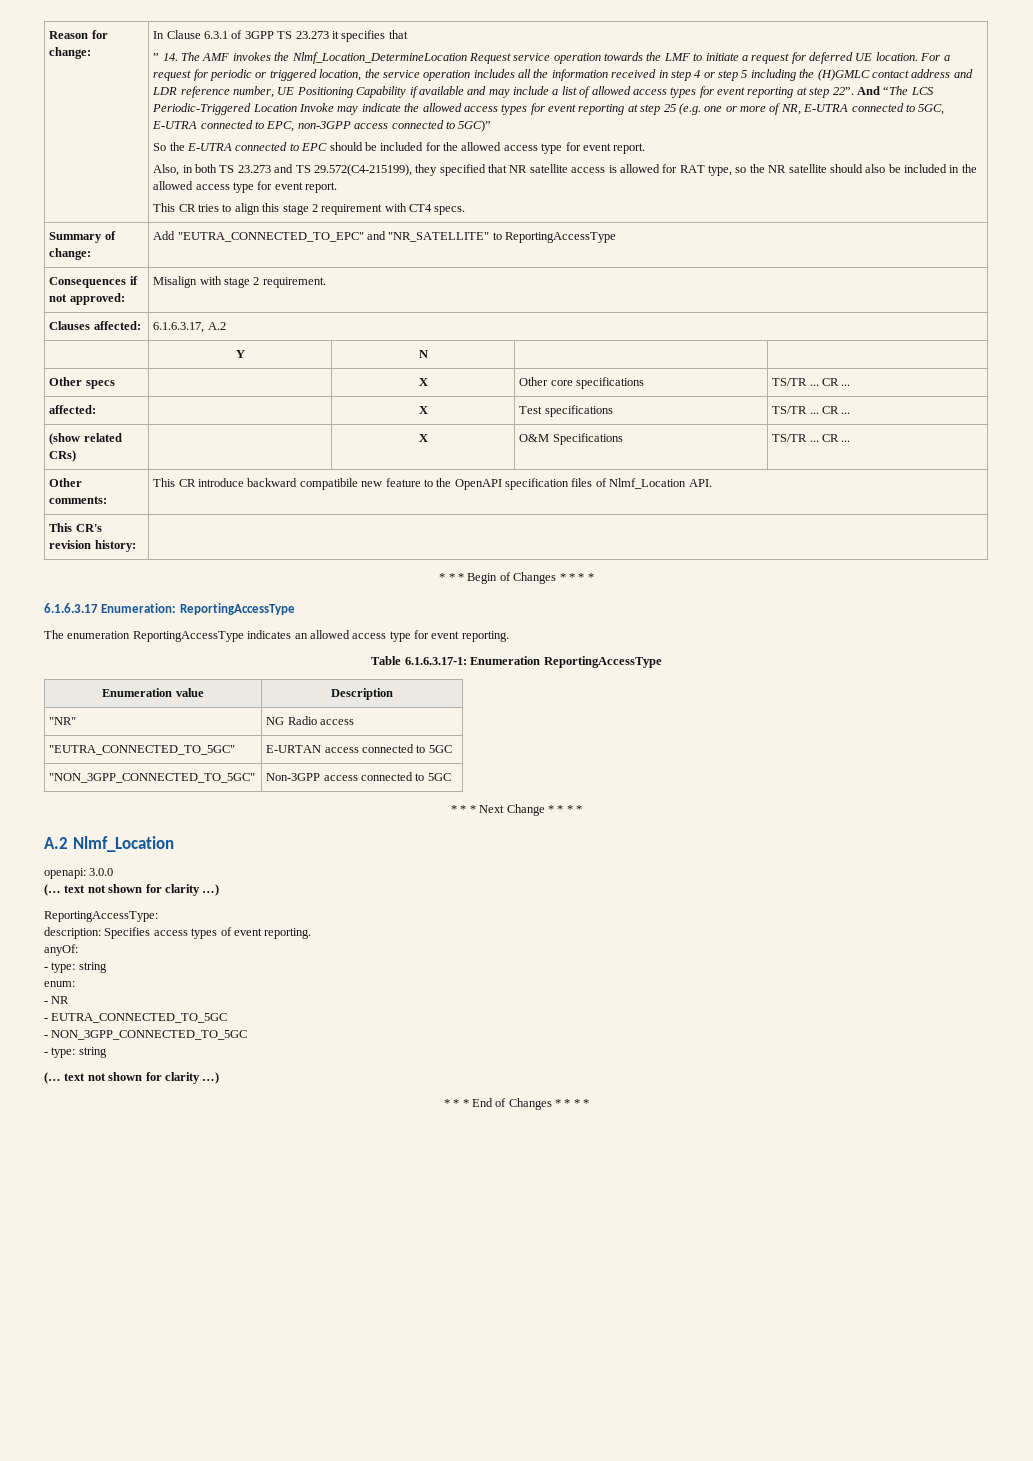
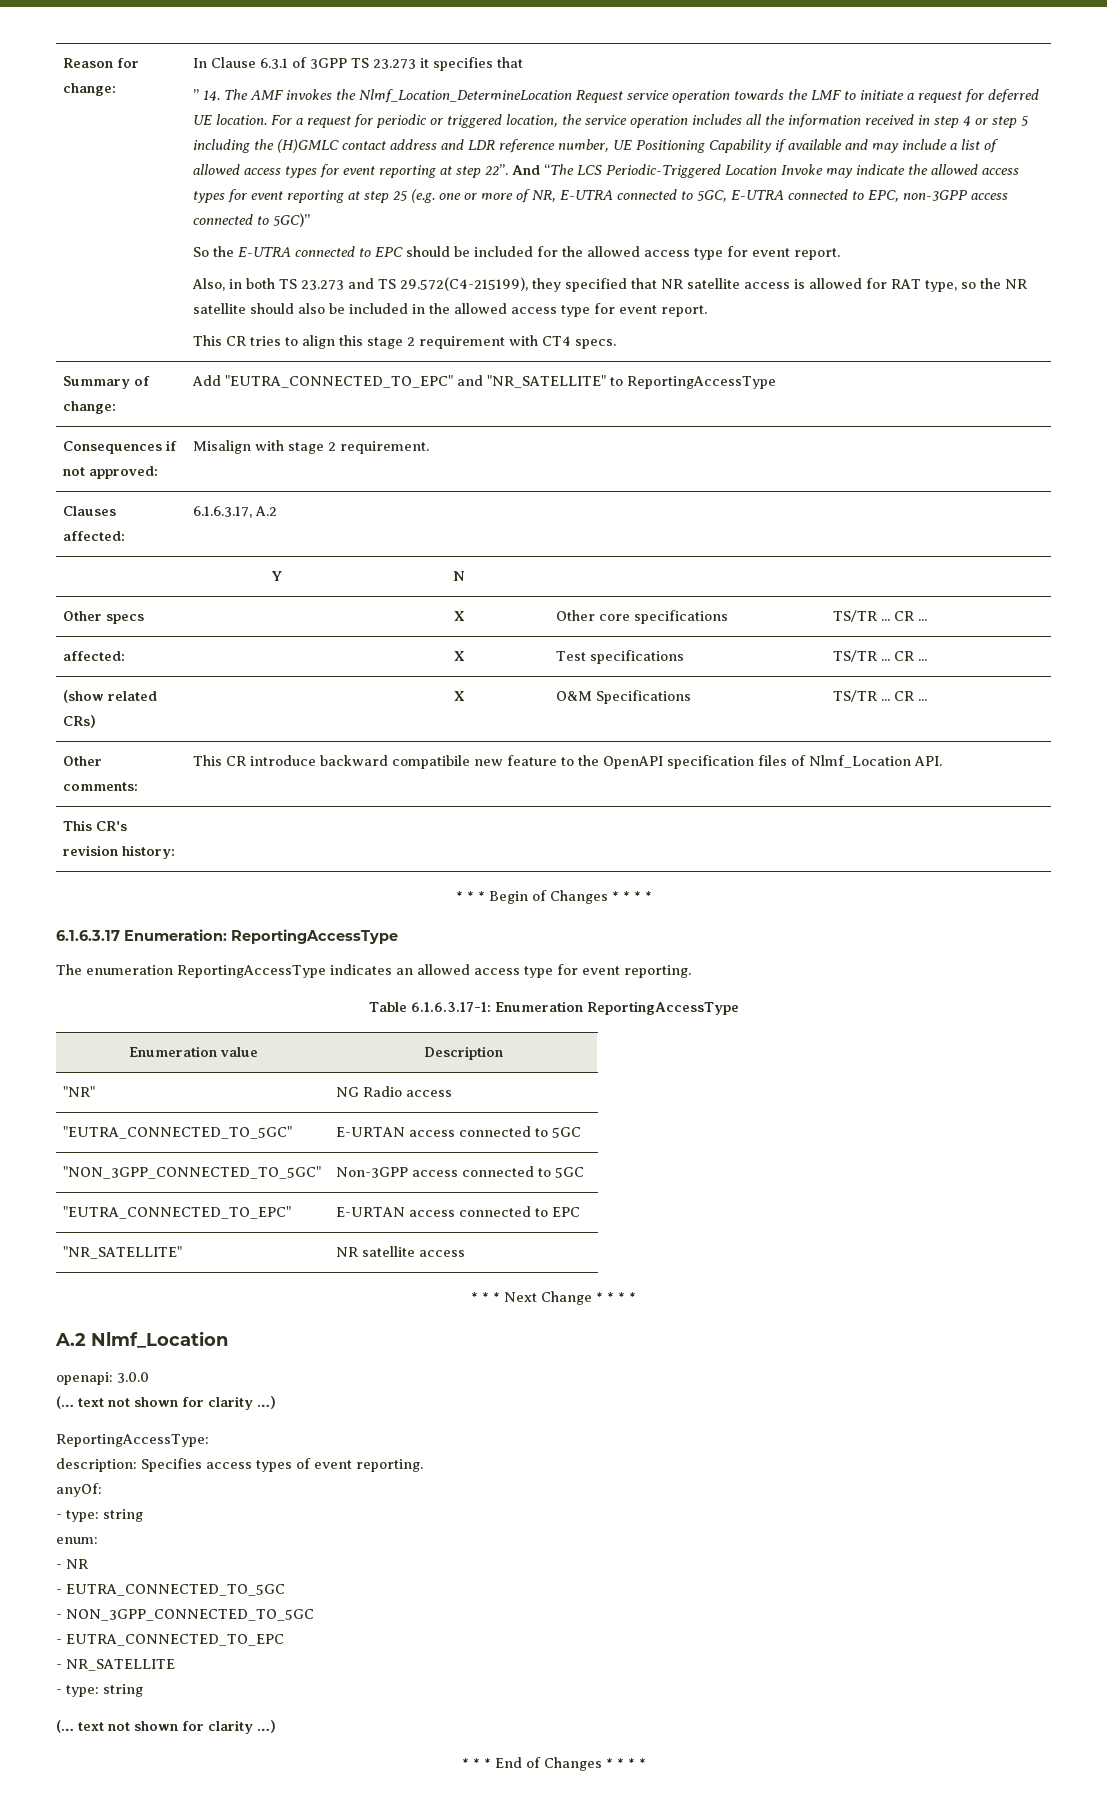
+ "EUTRA_CONNECTED_TO_EPC" | E-URTAN access connected to EPC
+ "NR_SATELLITE" | NR satellite access
+ - EUTRA_CONNECTED_TO_EPC
+ - NR_SATELLITE

